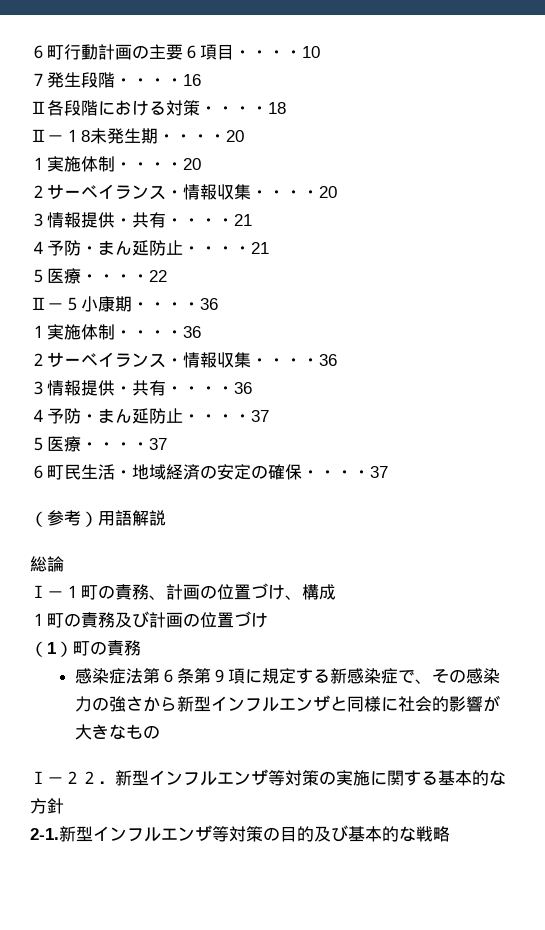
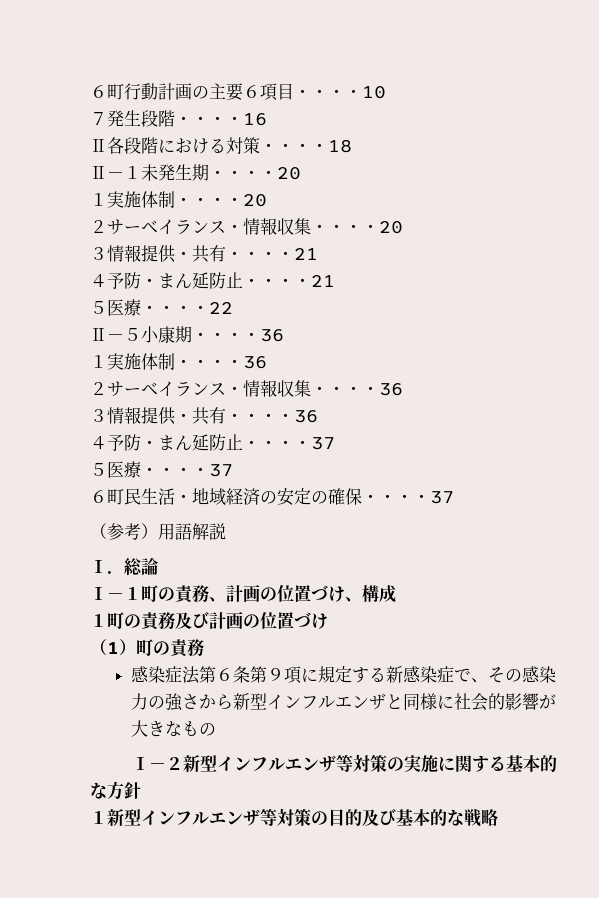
- Ⅱ－１8未発生期・・・・20
+ Ⅱ－１未発生期・・・・20
- 総論
+ Ⅰ．総論
- Ⅰ－２２．新型インフルエンザ等対策の実施に関する基本的な方針
+ Ⅰ－２新型インフルエンザ等対策の実施に関する基本的な方針
- 2-1.新型インフルエンザ等対策の目的及び基本的な戦略
+ １新型インフルエンザ等対策の目的及び基本的な戦略

